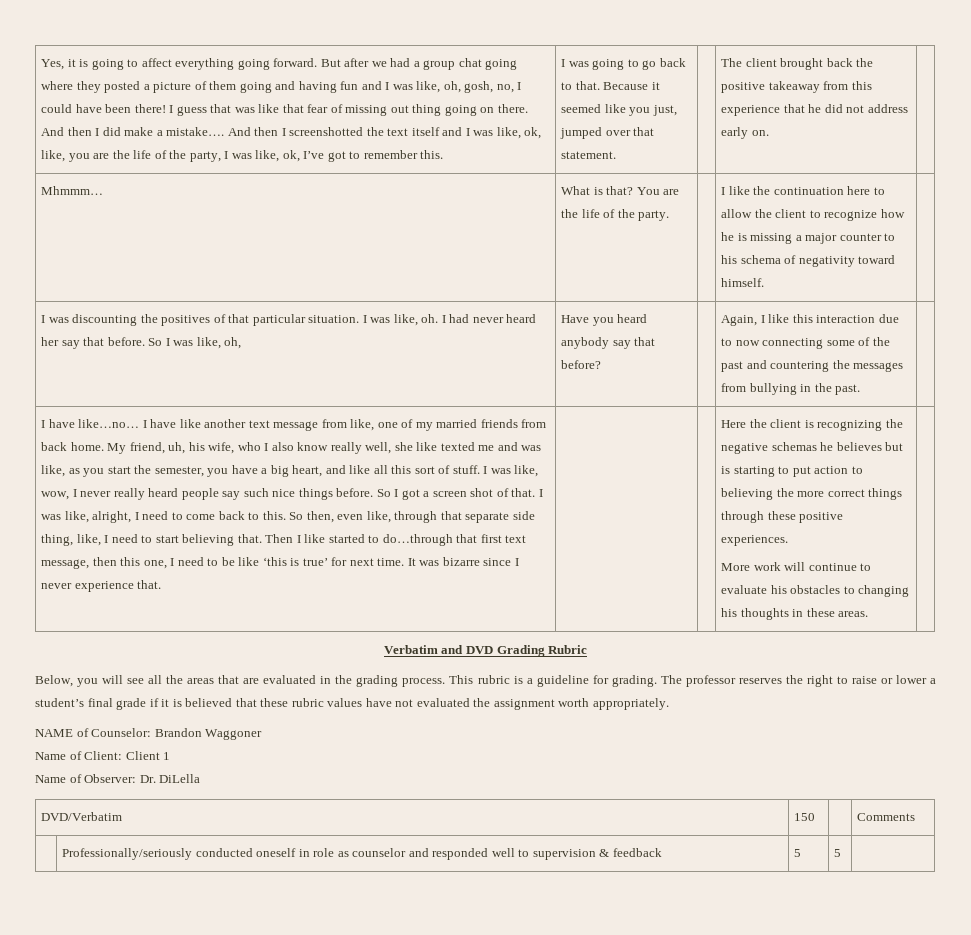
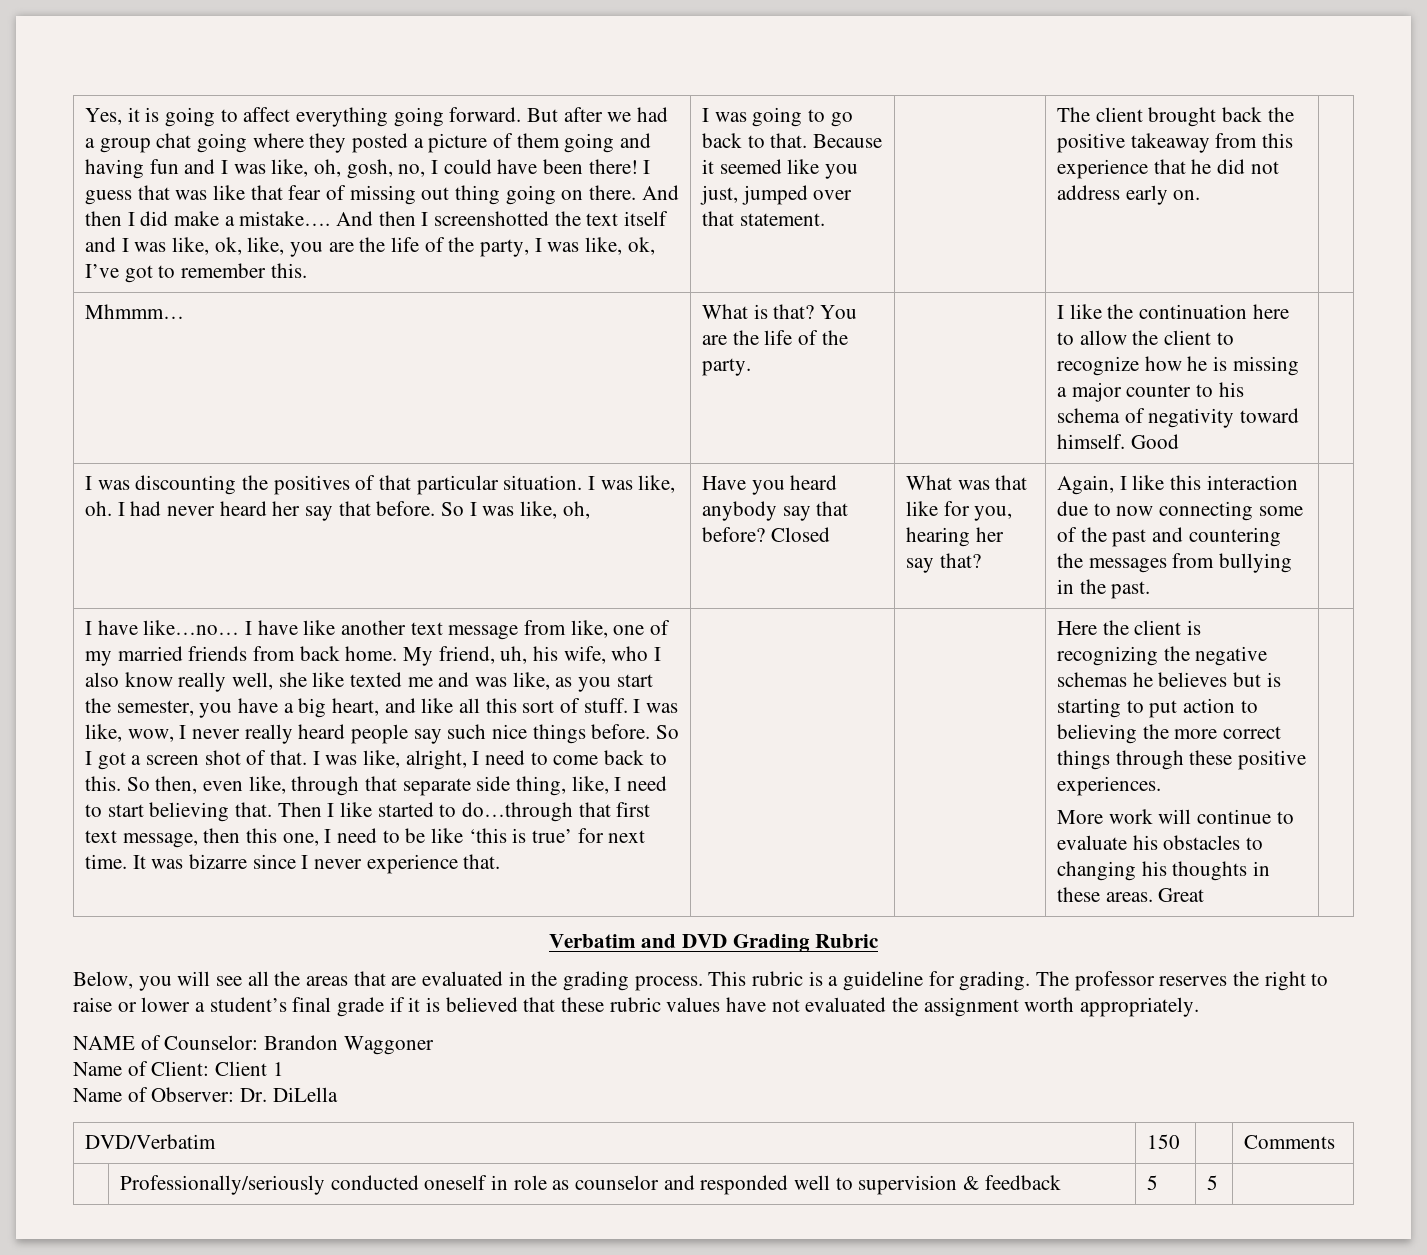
- Mhmmm… | What is that? You are the life of the party. | | I like the continuation here to allow the client to recognize how he is missing a major counter to his schema of negativity toward himself. |
+ Mhmmm… | What is that? You are the life of the party. | | I like the continuation here to allow the client to recognize how he is missing a major counter to his schema of negativity toward himself. Good |
+ Closed | What was that like for you, hearing her say that?
+ Great

